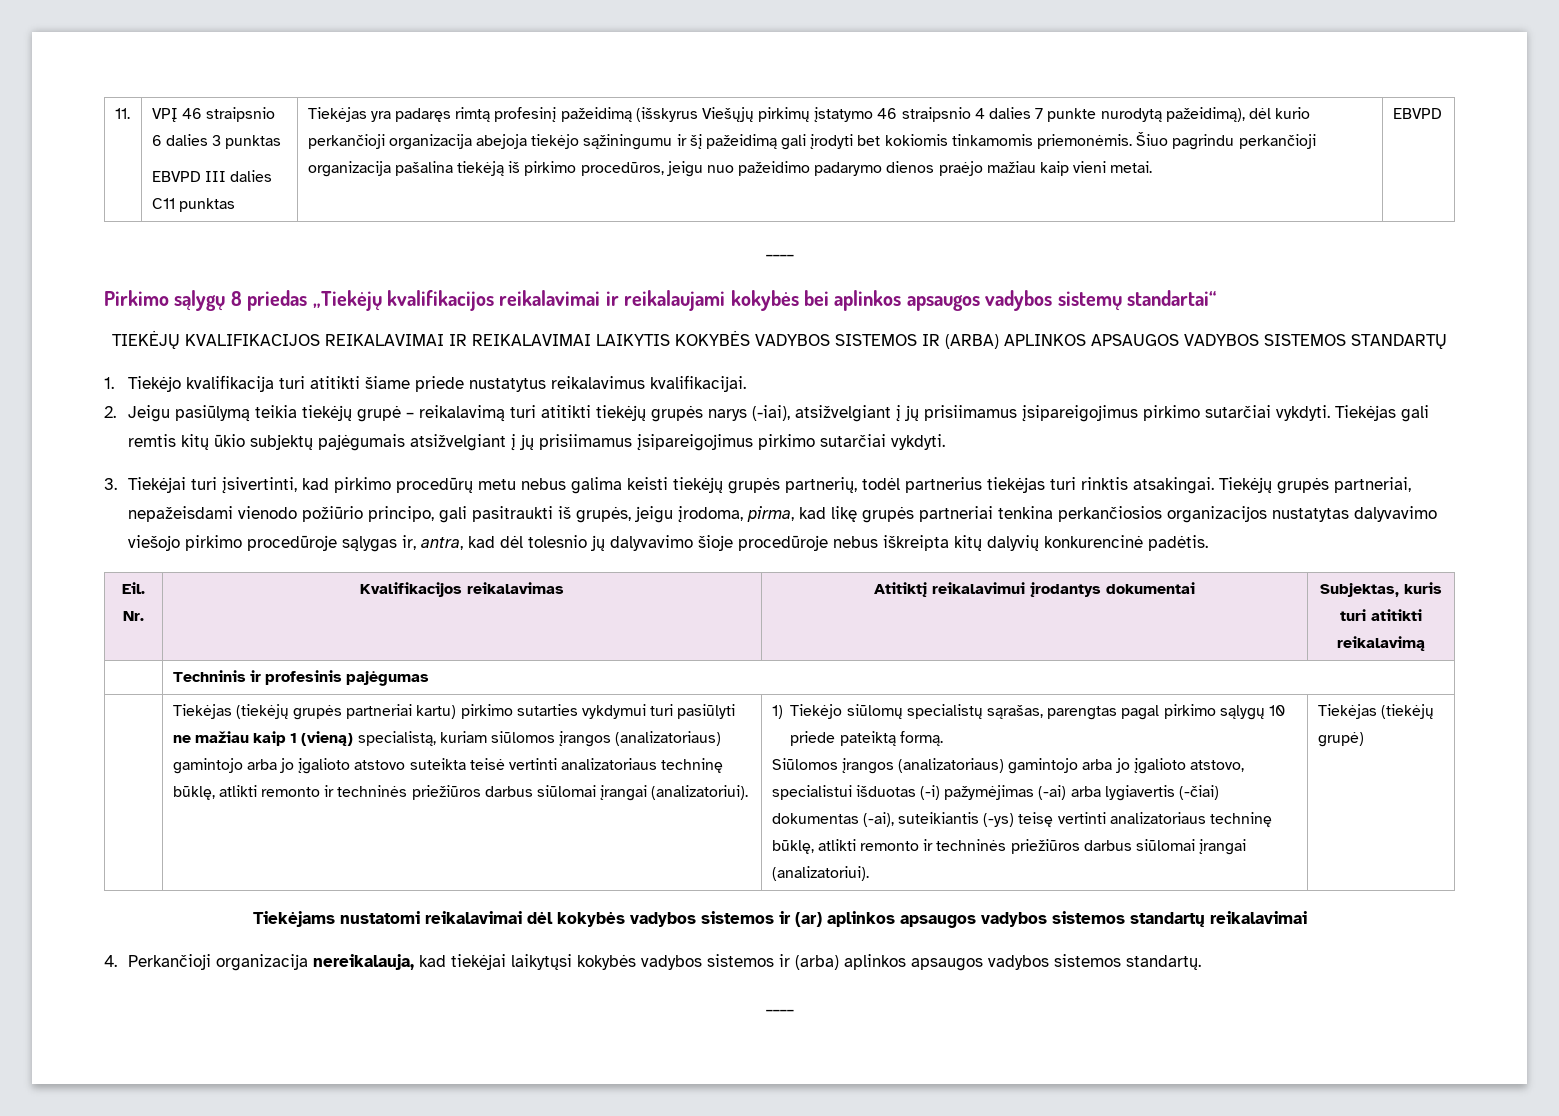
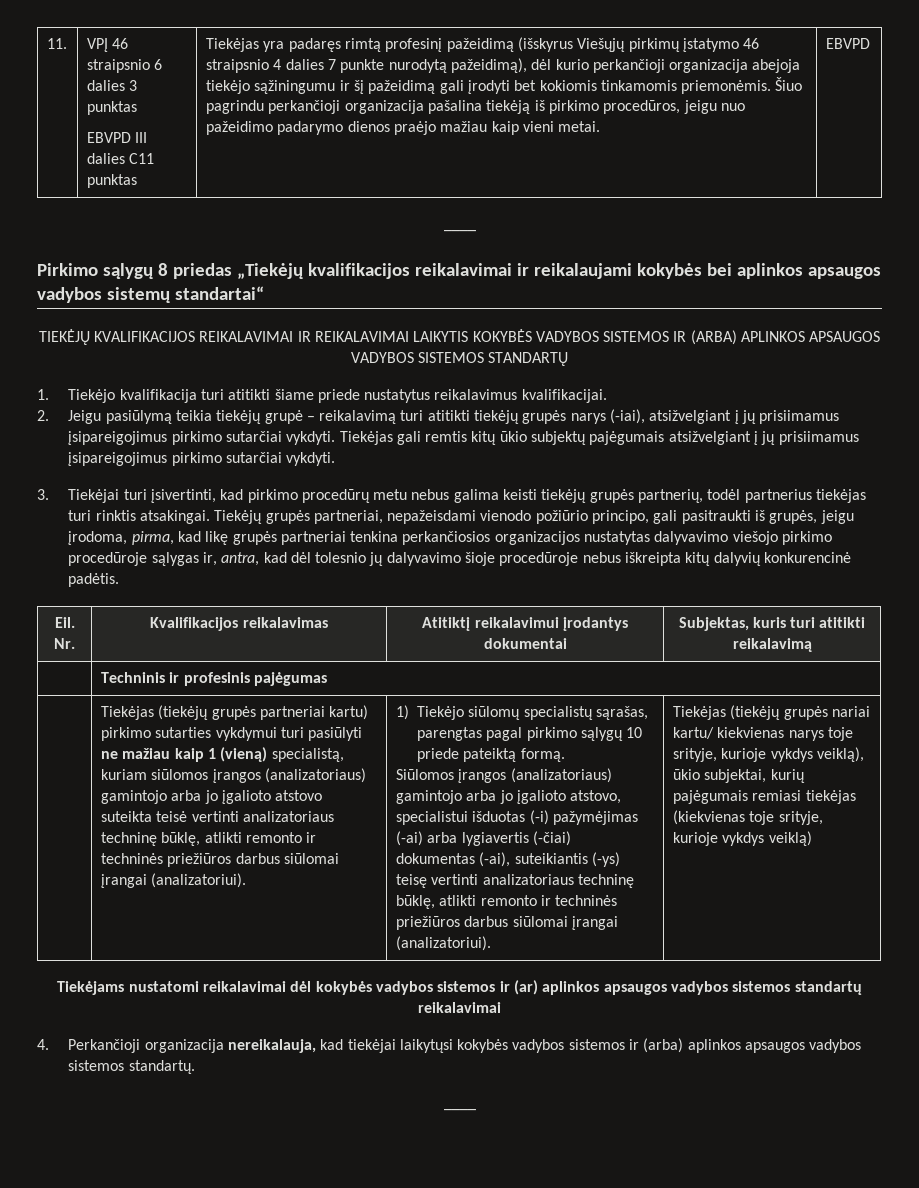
- Tiekėjas (tiekėjų grupė)
+ Tiekėjas (tiekėjų grupės nariai kartu/ kiekvienas narys toje srityje, kurioje vykdys veiklą), ūkio subjektai, kurių pajėgumais remiasi tiekėjas (kiekvienas toje srityje, kurioje vykdys veiklą)

